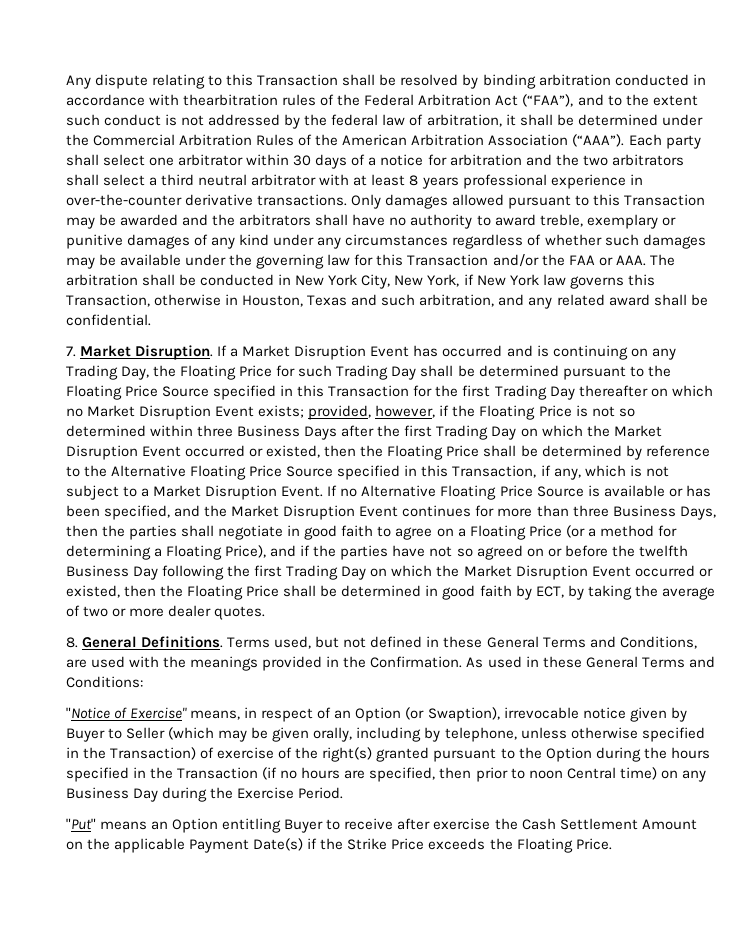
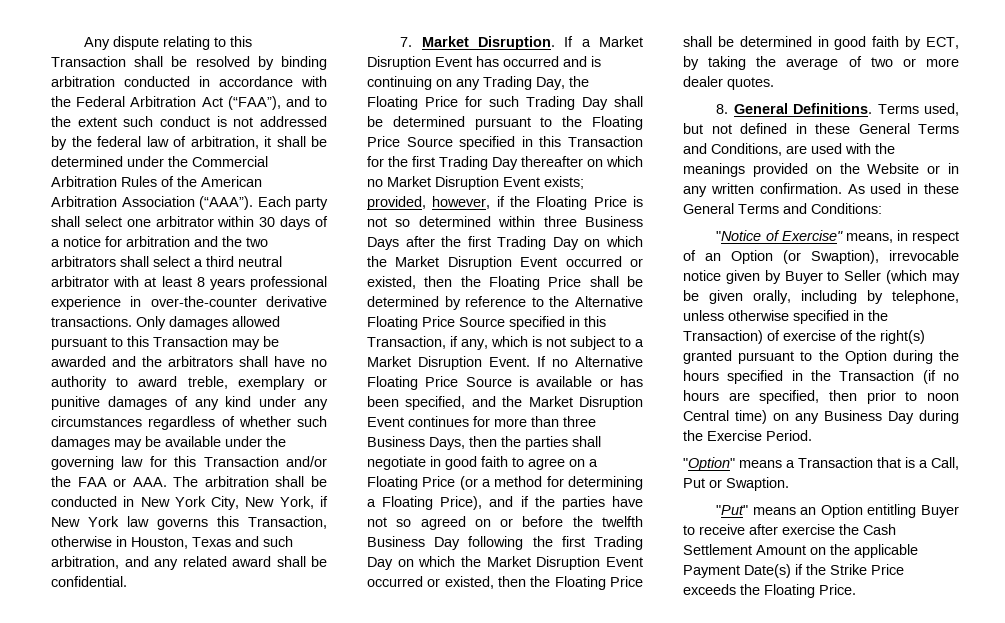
- Any dispute relating to this Transaction shall be resolved by binding arbitration conducted in accordance with thearbitration rules of the Federal Arbitration Act (“FAA”), and to the extent such conduct is not addressed by the federal law of arbitration, it shall be determined under the Commercial Arbitration Rules of the American Arbitration Association (“AAA”).
+ Any dispute relating to this Transaction shall be resolved by binding arbitration conducted in accordance with the Federal Arbitration Act (“FAA”), and to the extent such conduct is not addressed by the federal law of arbitration, it shall be determined under the Commercial Arbitration Rules of the American Arbitration Association (“AAA”).
- Terms used, but not defined in these General Terms and Conditions, are used with the meanings provided in the Confirmation.
+ Terms used, but not defined in these General Terms and Conditions, are used with the meanings provided on the Website or in any written confirmation.
+ "Option" means a Transaction that is a Call, Put or Swaption.

